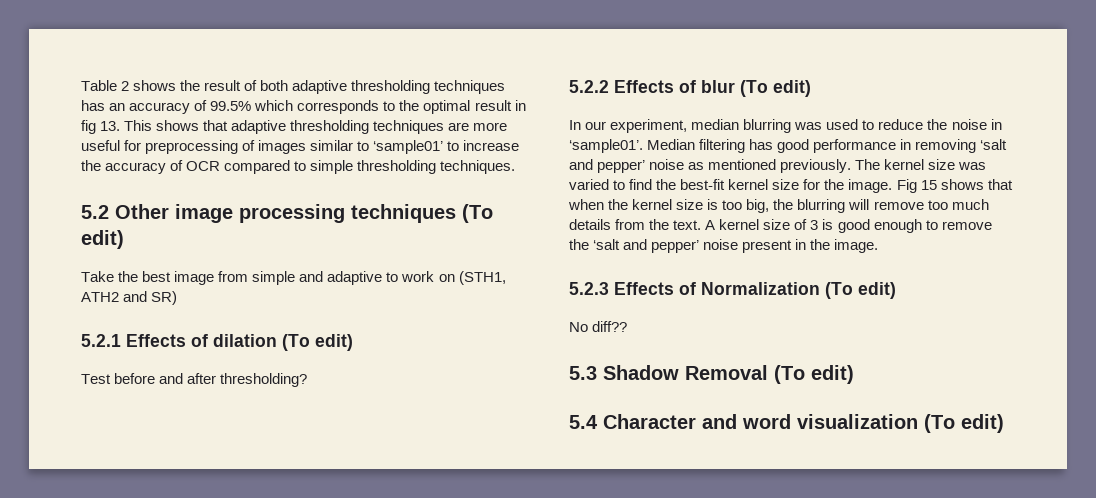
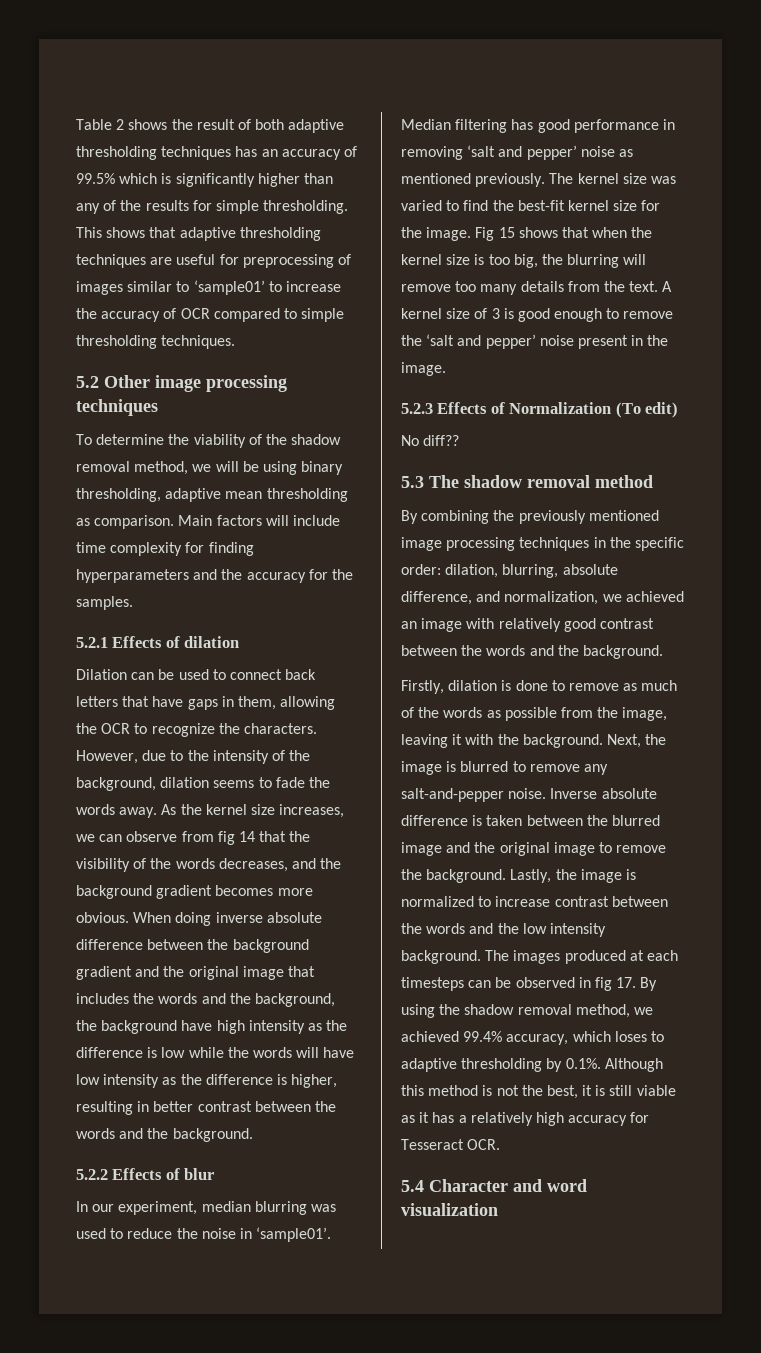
- Table 2 shows the result of both adaptive thresholding techniques has an accuracy of 99.5% which corresponds to the optimal result in fig 13. This shows that adaptive thresholding techniques are more useful for preprocessing of images similar to ‘sample01’ to increase the accuracy of OCR compared to simple thresholding techniques.
+ Table 2 shows the result of both adaptive thresholding techniques has an accuracy of 99.5% which is significantly higher than any of the results for simple thresholding. This shows that adaptive thresholding techniques are useful for preprocessing of images similar to ‘sample01’ to increase the accuracy of OCR compared to simple thresholding techniques.
- 5.2 Other image processing techniques (To edit)
- Take the best image from simple and adaptive to work on (STH1, ATH2 and SR)
- 5.2.1 Effects of dilation (To edit)
- Test before and after thresholding?
+ 5.2 Other image processing techniques
+ To determine the viability of the shadow removal method, we will be using binary thresholding, adaptive mean thresholding as comparison. Main factors will include time complexity for finding hyperparameters and the accuracy for the samples.
+ 5.2.1 Effects of dilation
+ Dilation can be used to connect back letters that have gaps in them, allowing the OCR to recognize the characters. However, due to the intensity of the background, dilation seems to fade the words away. As the kernel size increases, we can observe from fig 14 that the visibility of the words decreases, and the background gradient becomes more obvious. When doing inverse absolute difference between the background gradient and the original image that includes the words and the background, the background have high intensity as the difference is low while the words will have low intensity as the difference is higher, resulting in better contrast between the words and the background.
- 5.2.2 Effects of blur (To edit)
+ 5.2.2 Effects of blur
- Fig 15 shows that when the kernel size is too big, the blurring will remove too much details from the text.
+ Fig 15 shows that when the kernel size is too big, the blurring will remove too many details from the text.
- 5.3 Shadow Removal (To edit)
+ 5.3 The shadow removal method
+ By combining the previously mentioned image processing techniques in the specific order: dilation, blurring, absolute difference, and normalization, we achieved an image with relatively good contrast between the words and the background.
+ Firstly, dilation is done to remove as much of the words as possible from the image, leaving it with the background. Next, the image is blurred to remove any salt-and-pepper noise. Inverse absolute difference is taken between the blurred image and the original image to remove the background. Lastly, the image is normalized to increase contrast between the words and the low intensity background. The images produced at each timesteps can be observed in fig 17. By using the shadow removal method, we achieved 99.4% accuracy, which loses to adaptive thresholding by 0.1%. Although this method is not the best, it is still viable as it has a relatively high accuracy for Tesseract OCR.
- 5.4 Character and word visualization (To edit)
+ 5.4 Character and word visualization

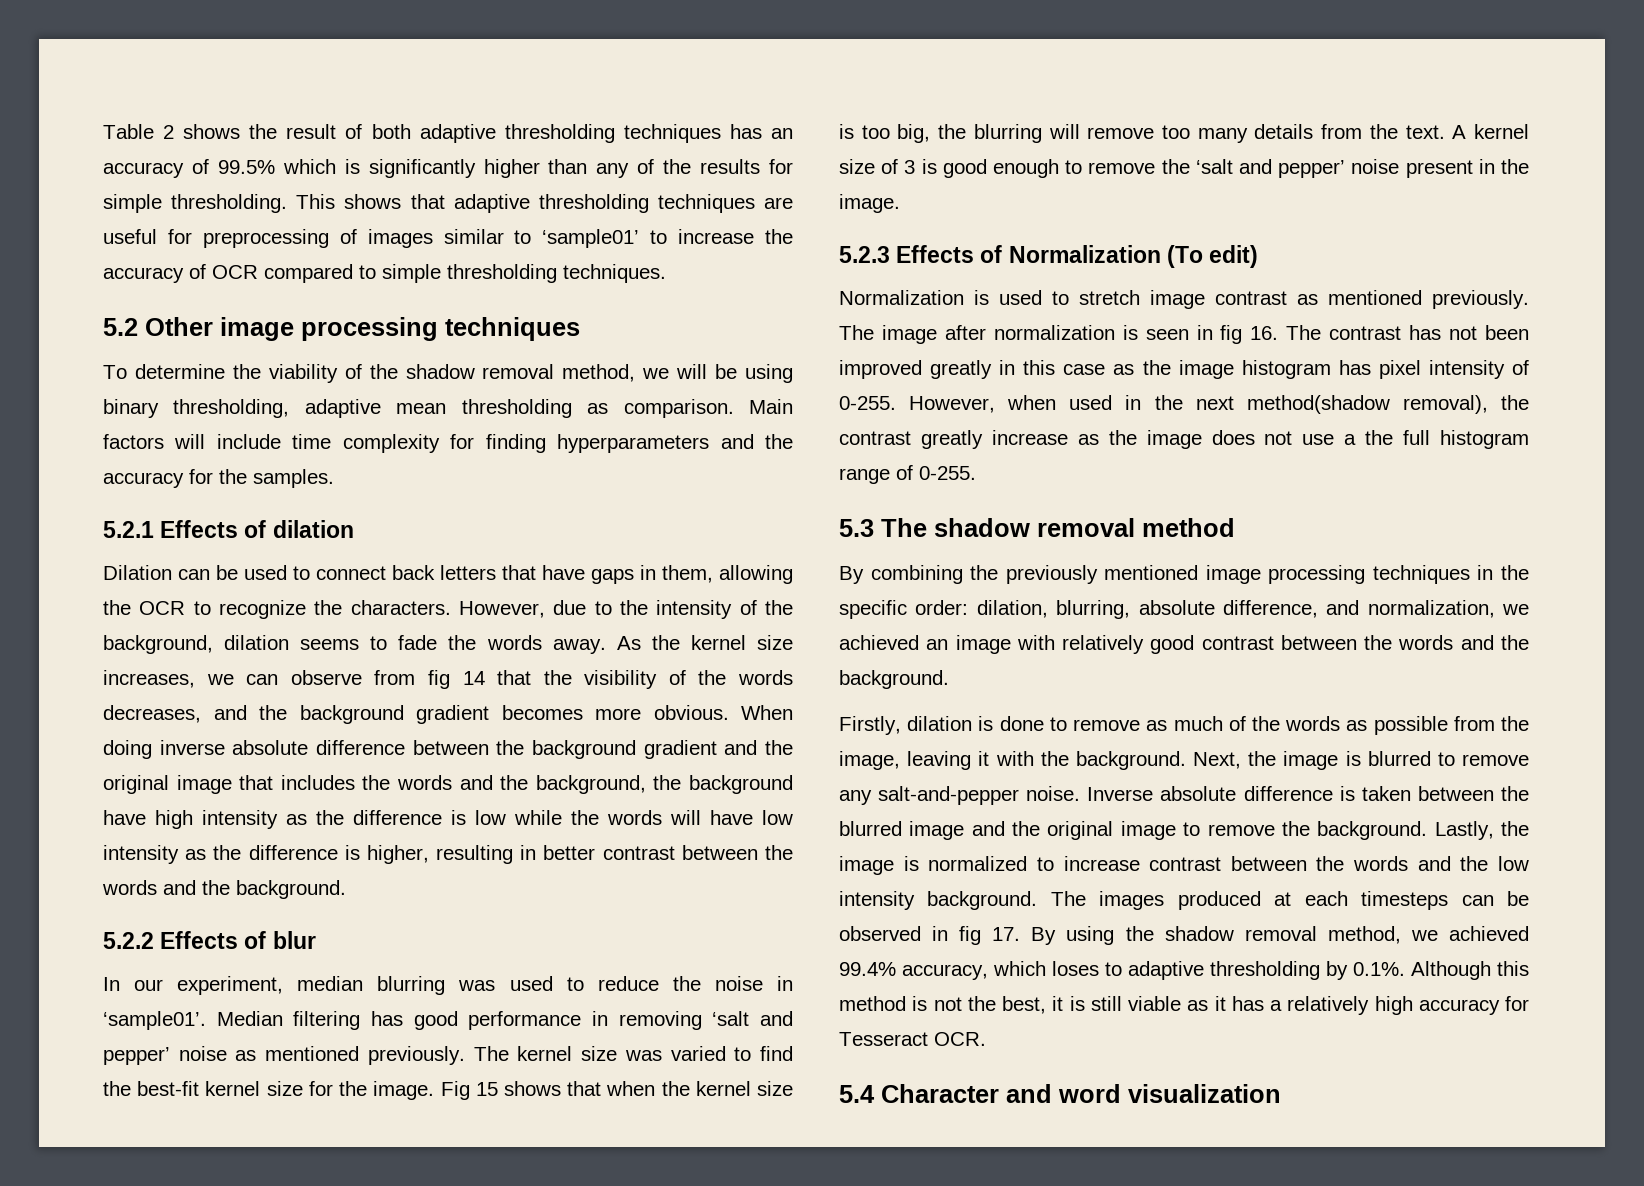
- No diff??
+ Normalization is used to stretch image contrast as mentioned previously. The image after normalization is seen in fig 16. The contrast has not been improved greatly in this case as the image histogram has pixel intensity of 0-255. However, when used in the next method(shadow removal), the contrast greatly increase as the image does not use a the full histogram range of 0-255.

